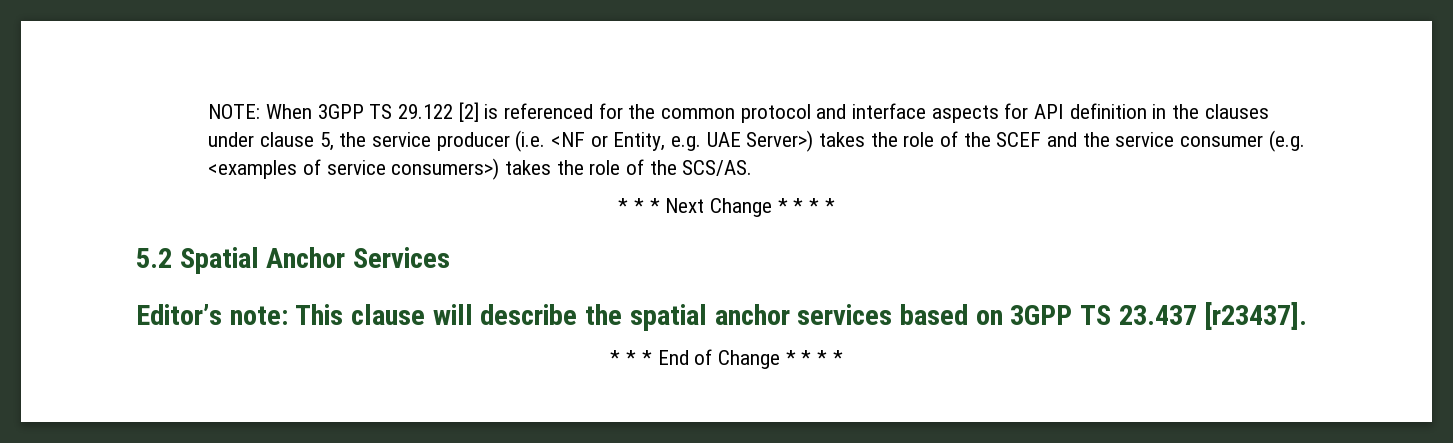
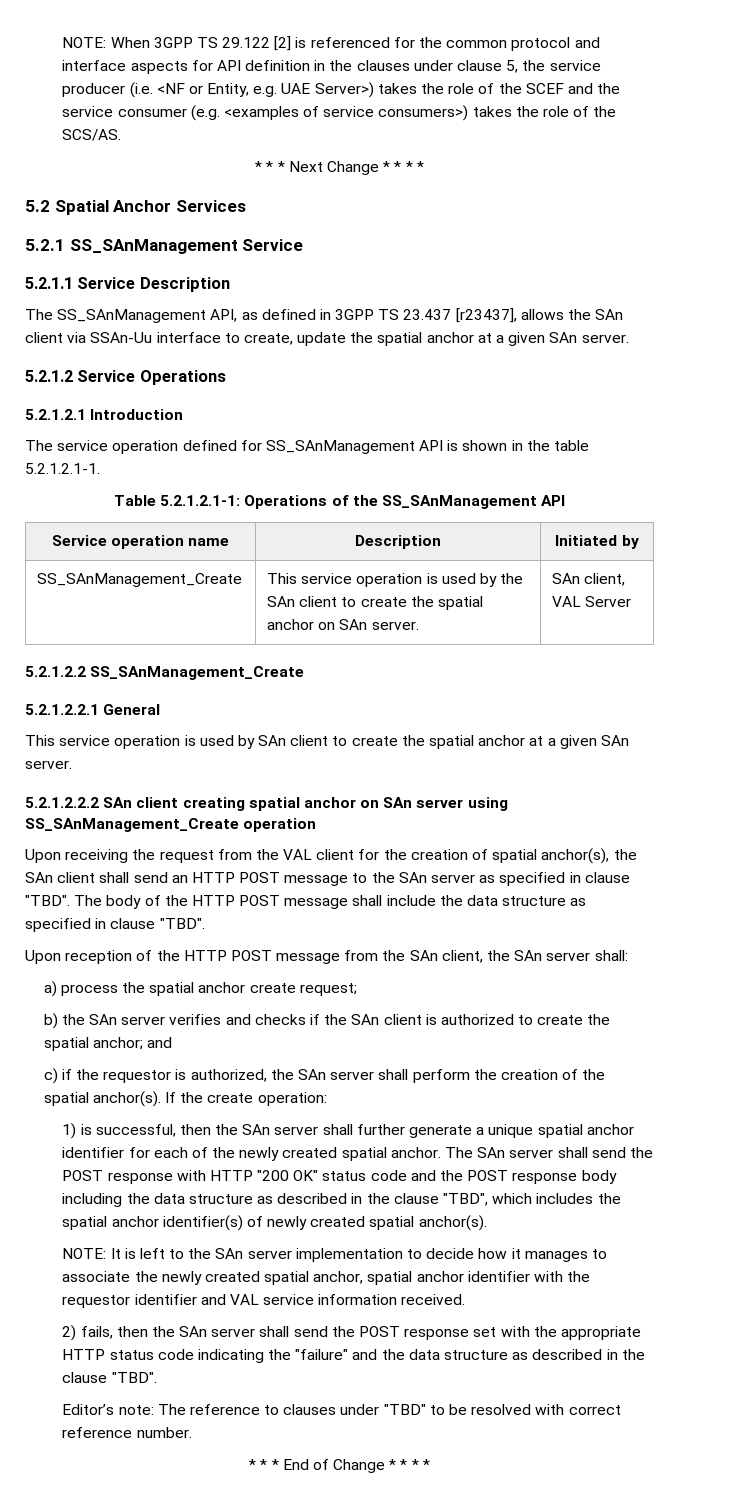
- Editor’s note: This clause will describe the spatial anchor services based on 3GPP TS 23.437 [r23437].
+ 5.2.1 SS_SAnManagement Service
+ 5.2.1.1 Service Description
+ The SS_SAnManagement API, as defined in 3GPP TS 23.437 [r23437], allows the SAn client via SSAn-Uu interface to create, update the spatial anchor at a given SAn server.
+ 5.2.1.2 Service Operations
+ 5.2.1.2.1 Introduction
+ The service operation defined for SS_SAnManagement API is shown in the table 5.2.1.2.1-1.
+ Table 5.2.1.2.1-1: Operations of the SS_SAnManagement API
+ Service operation name | Description | Initiated by
+ SS_SAnManagement_Create | This service operation is used by the SAn client to create the spatial anchor on SAn server. | SAn client, VAL Server
+ 5.2.1.2.2 SS_SAnManagement_Create
+ 5.2.1.2.2.1 General
+ This service operation is used by SAn client to create the spatial anchor at a given SAn server.
+ 5.2.1.2.2.2 SAn client creating spatial anchor on SAn server using SS_SAnManagement_Create operation
+ Upon receiving the request from the VAL client for the creation of spatial anchor(s), the SAn client shall send an HTTP POST message to the SAn server as specified in clause "TBD". The body of the HTTP POST message shall include the data structure as specified in clause "TBD".
+ Upon reception of the HTTP POST message from the SAn client, the SAn server shall:
+ a) process the spatial anchor create request;
+ b) the SAn server verifies and checks if the SAn client is authorized to create the spatial anchor; and
+ c) if the requestor is authorized, the SAn server shall perform the creation of the spatial anchor(s). If the create operation:
+ 1) is successful, then the SAn server shall further generate a unique spatial anchor identifier for each of the newly created spatial anchor. The SAn server shall send the POST response with HTTP "200 OK" status code and the POST response body including the data structure as described in the clause "TBD", which includes the spatial anchor identifier(s) of newly created spatial anchor(s).
+ NOTE: It is left to the SAn server implementation to decide how it manages to associate the newly created spatial anchor, spatial anchor identifier with the requestor identifier and VAL service information received.
+ 2) fails, then the SAn server shall send the POST response set with the appropriate HTTP status code indicating the "failure" and the data structure as described in the clause "TBD".
+ Editor’s note: The reference to clauses under "TBD" to be resolved with correct reference number.

